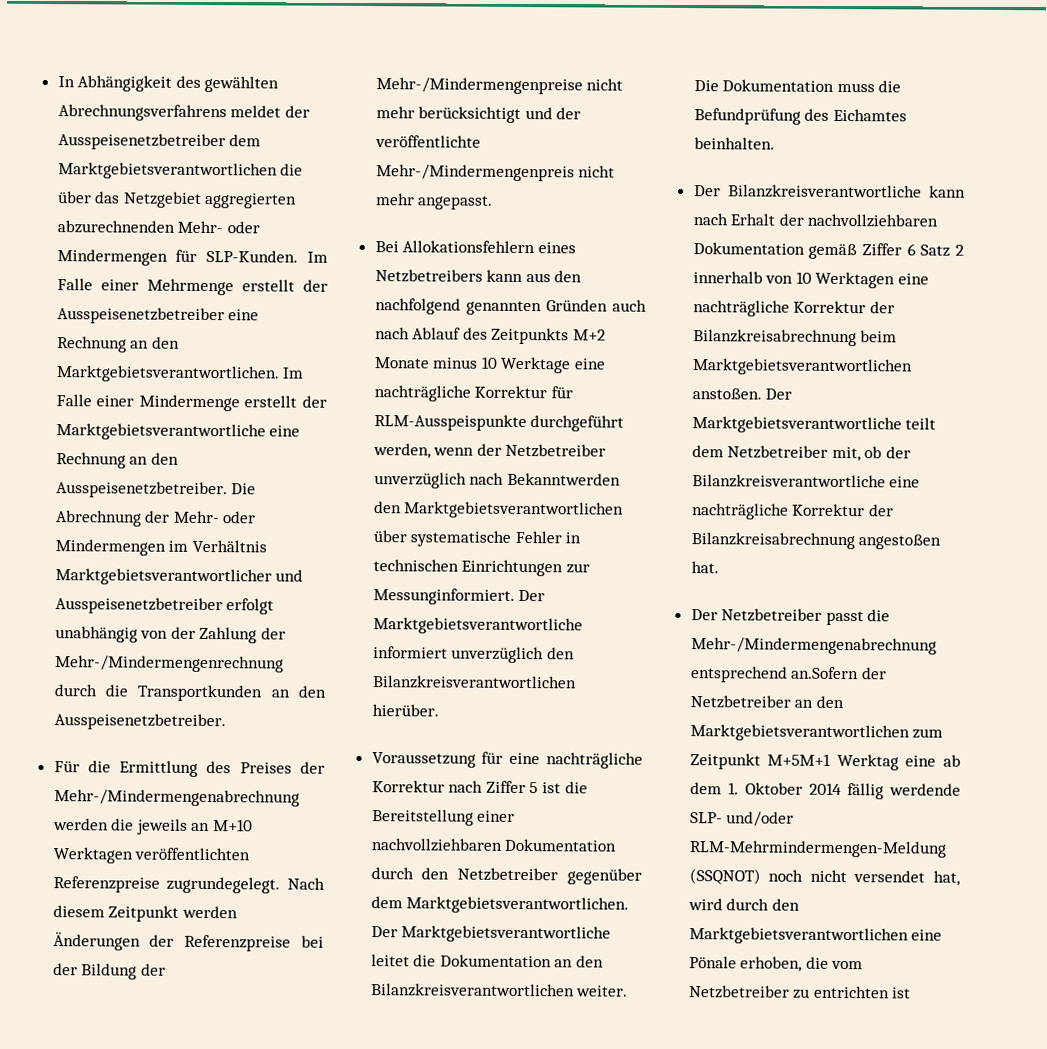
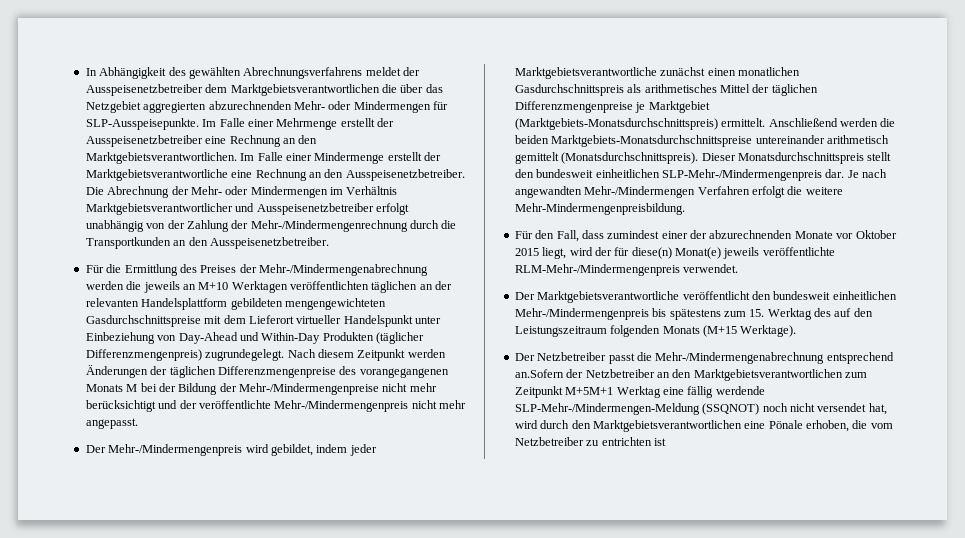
- In Abhängigkeit des gewählten Abrechnungsverfahrens meldet der Ausspeisenetzbetreiber dem Marktgebietsverantwortlichen die über das Netzgebiet aggregierten abzurechnenden Mehr- oder Mindermengen für SLP-Kunden.
+ In Abhängigkeit des gewählten Abrechnungsverfahrens meldet der Ausspeisenetzbetreiber dem Marktgebietsverantwortlichen die über das Netzgebiet aggregierten abzurechnenden Mehr- oder Mindermengen für SLP-Ausspeisepunkte.
- Für die Ermittlung des Preises der Mehr-/Mindermengenabrechnung werden die jeweils an M+10 Werktagen veröffentlichten Referenzpreise zugrundegelegt.
+ Für die Ermittlung des Preises der Mehr-/Mindermengenabrechnung werden die jeweils an M+10 Werktagen veröffentlichten täglichen an der relevanten Handelsplattform gebildeten mengengewichteten Gasdurchschnittspreise mit dem Lieferort virtueller Handelspunkt unter Einbeziehung von Day-Ahead und Within-Day Produkten (täglicher Differenzmengenpreis) zugrundegelegt.
- Nach diesem Zeitpunkt werden Änderungen der Referenzpreise bei der Bildung der Mehr-/Mindermengenpreise nicht mehr berücksichtigt und der veröffentlichte Mehr-/Mindermengenpreis nicht mehr angepasst.
+ Nach diesem Zeitpunkt werden Änderungen der täglichen Differenzmengenpreise des vorangegangenen Monats M bei der Bildung der Mehr-/Mindermengenpreise nicht mehr berücksichtigt und der veröffentlichte Mehr-/Mindermengenpreis nicht mehr angepasst.
- Bei Allokationsfehlern eines Netzbetreibers kann aus den nachfolgend genannten Gründen auch nach Ablauf des Zeitpunkts M+2 Monate minus 10 Werktage eine nachträgliche Korrektur für RLM-Ausspeispunkte durchgeführt werden, wenn der Netzbetreiber unverzüglich nach Bekanntwerden den Marktgebietsverantwortlichen über systematische Fehler in technischen Einrichtungen zur Messunginformiert. Der Marktgebietsverantwortliche informiert unverzüglich den Bilanzkreisverantwortlichen hierüber.
- Voraussetzung für eine nachträgliche Korrektur nach Ziffer 5 ist die Bereitstellung einer nachvollziehbaren Dokumentation durch den Netzbetreiber gegenüber dem Marktgebietsverantwortlichen. Der Marktgebietsverantwortliche leitet die Dokumentation an den Bilanzkreisverantwortlichen weiter. Die Dokumentation muss die Befundprüfung des Eichamtes beinhalten.
- Der Bilanzkreisverantwortliche kann nach Erhalt der nachvollziehbaren Dokumentation gemäß Ziffer 6 Satz 2 innerhalb von 10 Werktagen eine nachträgliche Korrektur der Bilanzkreisabrechnung beim Marktgebietsverantwortlichen anstoßen. Der Marktgebietsverantwortliche teilt dem Netzbetreiber mit, ob der Bilanzkreisverantwortliche eine nachträgliche Korrektur der Bilanzkreisabrechnung angestoßen hat.
+ Der Mehr-/Mindermengenpreis wird gebildet, indem jeder Marktgebietsverantwortliche zunächst einen monatlichen Gasdurchschnittspreis als arithmetisches Mittel der täglichen Differenzmengenpreise je Marktgebiet (Marktgebiets-Monatsdurchschnittspreis) ermittelt. Anschließend werden die beiden Marktgebiets-Monatsdurchschnittspreise untereinander arithmetisch gemittelt (Monatsdurchschnittspreis). Dieser Monatsdurchschnittspreis stellt den bundesweit einheitlichen SLP-Mehr-/Mindermengenpreis dar. Je nach angewandten Mehr-/Mindermengen Verfahren erfolgt die weitere Mehr-Mindermengenpreisbildung.
+ Für den Fall, dass zumindest einer der abzurechnenden Monate vor Oktober 2015 liegt, wird der für diese(n) Monat(e) jeweils veröffentlichte RLM-Mehr-/Mindermengenpreis verwendet.
+ Der Marktgebietsverantwortliche veröffentlicht den bundesweit einheitlichen Mehr-/Mindermengenpreis bis spätestens zum 15. Werktag des auf den Leistungszeitraum folgenden Monats (M+15 Werktage).
- Der Netzbetreiber passt die Mehr-/Mindermengenabrechnung entsprechend an.Sofern der Netzbetreiber an den Marktgebietsverantwortlichen zum Zeitpunkt M+5M+1 Werktag eine ab dem 1. Oktober 2014 fällig werdende SLP- und/oder RLM-Mehrmindermengen-Meldung (SSQNOT) noch nicht versendet hat, wird durch den Marktgebietsverantwortlichen eine Pönale erhoben, die vom Netzbetreiber zu entrichten ist
+ Der Netzbetreiber passt die Mehr-/Mindermengenabrechnung entsprechend an.Sofern der Netzbetreiber an den Marktgebietsverantwortlichen zum Zeitpunkt M+5M+1 Werktag eine fällig werdende SLP-Mehr-/Mindermengen-Meldung (SSQNOT) noch nicht versendet hat, wird durch den Marktgebietsverantwortlichen eine Pönale erhoben, die vom Netzbetreiber zu entrichten ist

